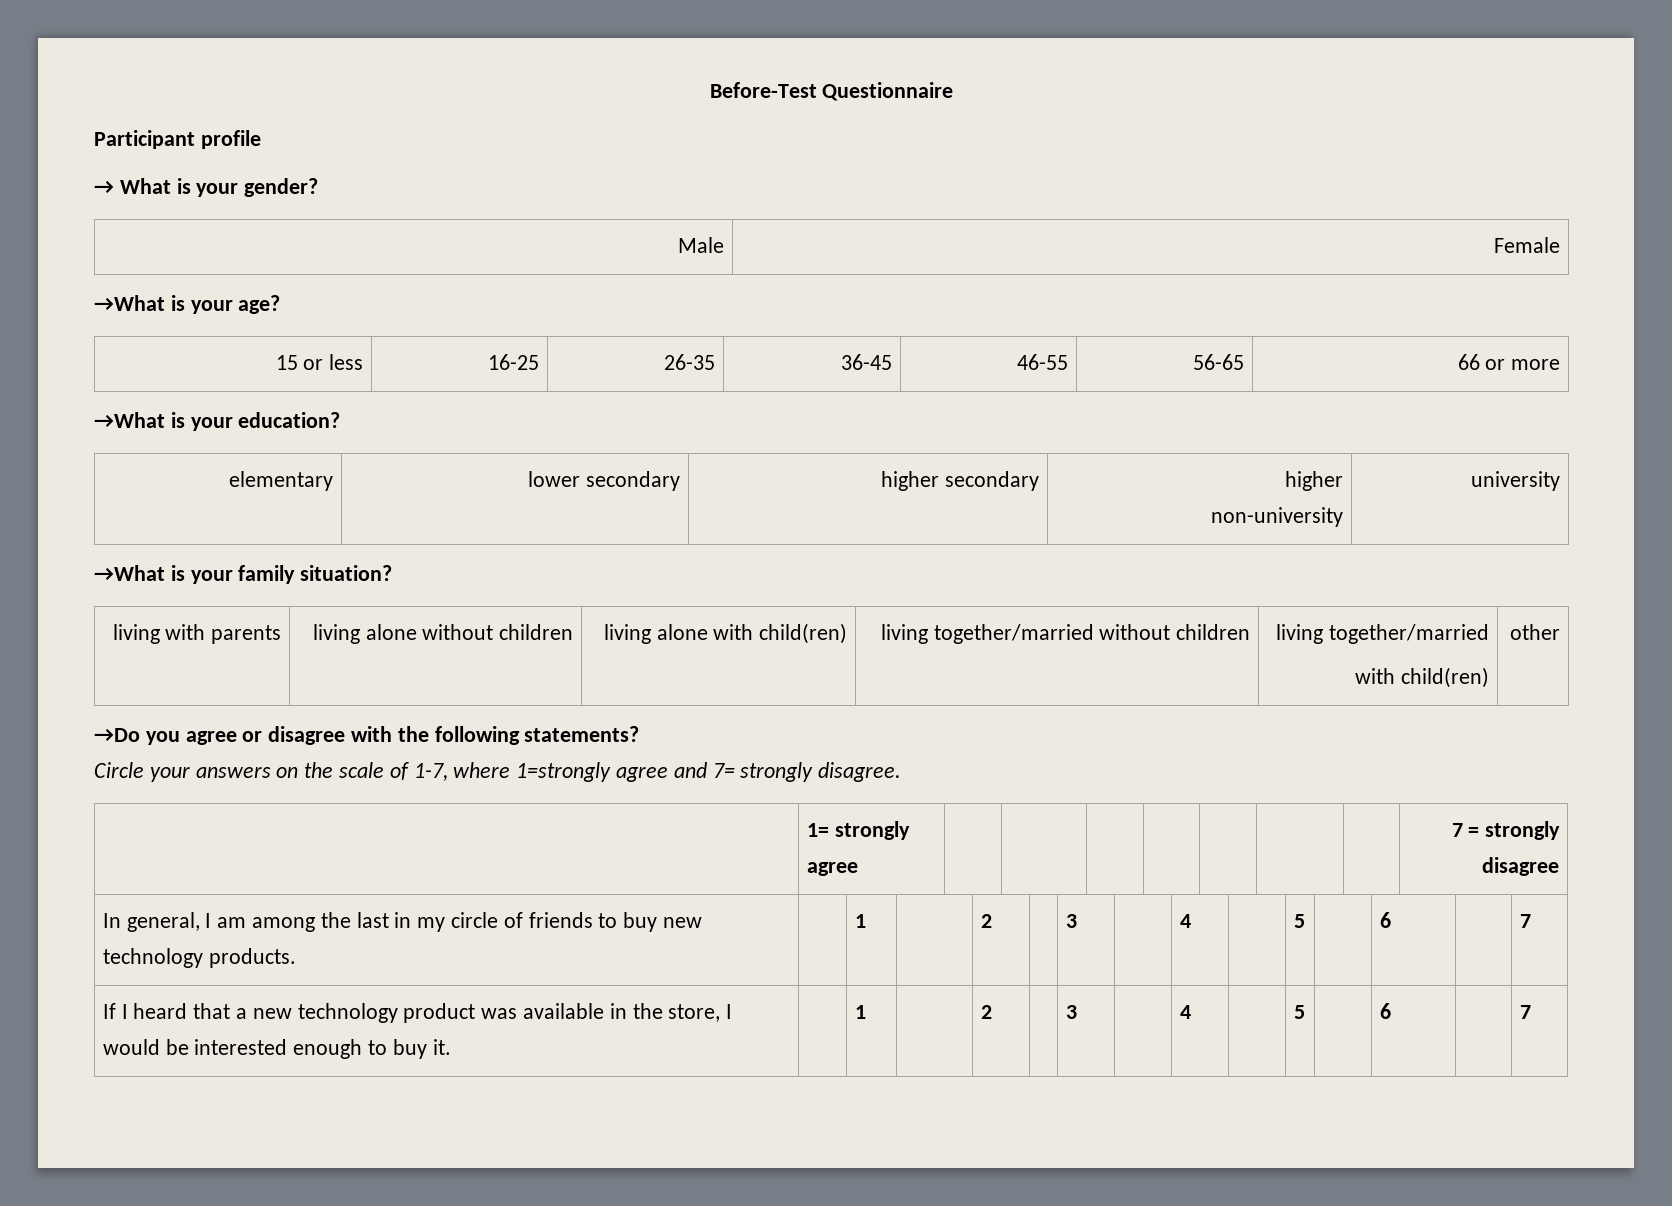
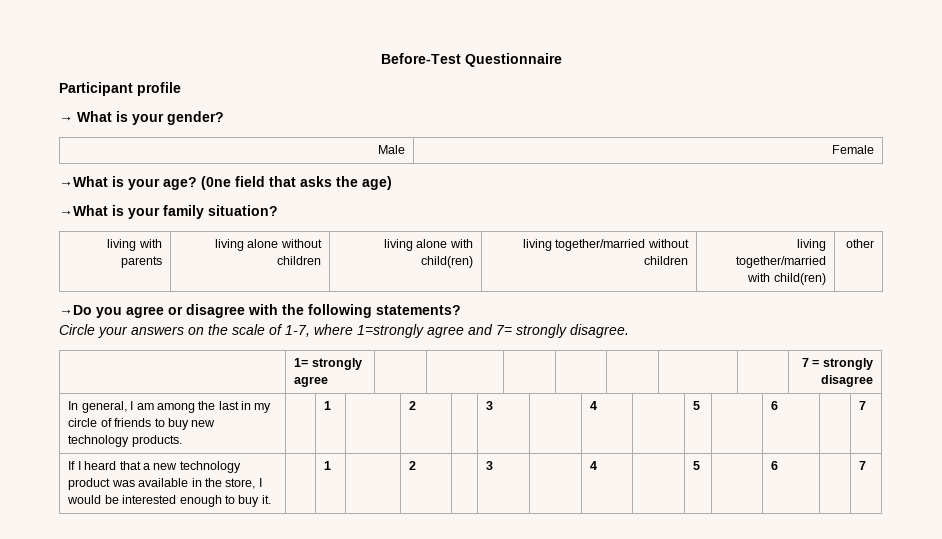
- →What is your age?
- 15 or less | 16-25 | 26-35 | 36-45 | 46-55 | 56-65 | 66 or more
- →What is your education?
- elementary | lower secondary | higher secondary | higher
- non-university | university
+ →What is your age? (0ne field that asks the age)

